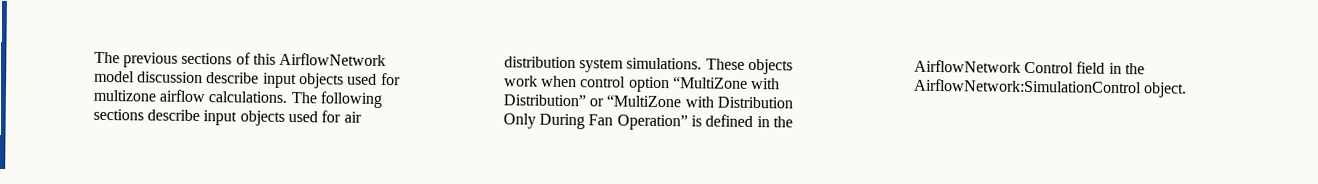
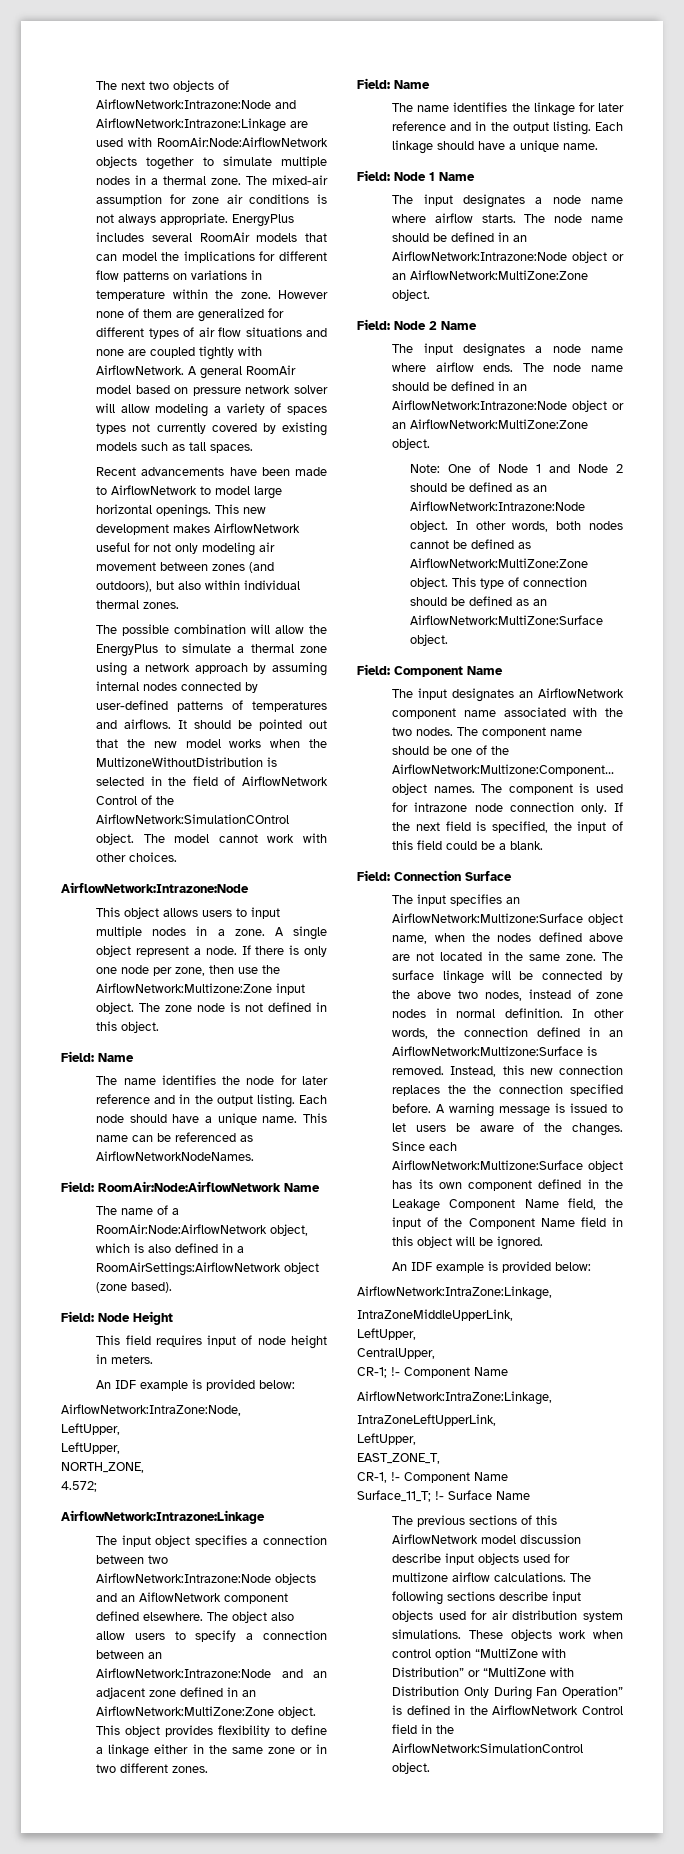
+ The next two objects of AirflowNetwork:Intrazone:Node and AirflowNetwork:Intrazone:Linkage are used with RoomAir:Node:AirflowNetwork objects together to simulate multiple nodes in a thermal zone. The mixed-air assumption for zone air conditions is not always appropriate. EnergyPlus includes several RoomAir models that can model the implications for different flow patterns on variations in temperature within the zone. However none of them are generalized for different types of air flow situations and none are coupled tightly with AirflowNetwork. A general RoomAir model based on pressure network solver will allow modeling a variety of spaces types not currently covered by existing models such as tall spaces.
+ Recent advancements have been made to AirflowNetwork to model large horizontal openings. This new development makes AirflowNetwork useful for not only modeling air movement between zones (and outdoors), but also within individual thermal zones.
+ The possible combination will allow the EnergyPlus to simulate a thermal zone using a network approach by assuming internal nodes connected by user-defined patterns of temperatures and airflows. It should be pointed out that the new model works when the MultizoneWithoutDistribution is selected in the field of AirflowNetwork Control of the AirflowNetwork:SimulationCOntrol object. The model cannot work with other choices.
+ AirflowNetwork:Intrazone:Node
+ This object allows users to input multiple nodes in a zone. A single object represent a node. If there is only one node per zone, then use the AirflowNetwork:Multizone:Zone input object. The zone node is not defined in this object.
+ Field: Name
+ The name identifies the node for later reference and in the output listing. Each node should have a unique name. This name can be referenced as AirflowNetworkNodeNames.
+ Field: RoomAir:Node:AirflowNetwork Name
+ The name of a RoomAir:Node:AirflowNetwork object, which is also defined in a RoomAirSettings:AirflowNetwork object (zone based).
+ Field: Node Height
+ This field requires input of node height in meters.
+ An IDF example is provided below:
+ AirflowNetwork:IntraZone:Node,
+ LeftUpper,
+ LeftUpper,
+ NORTH_ZONE,
+ 4.572;
+ AirflowNetwork:Intrazone:Linkage
+ The input object specifies a connection between two AirflowNetwork:Intrazone:Node objects and an AiflowNetwork component defined elsewhere. The object also allow users to specify a connection between an AirflowNetwork:Intrazone:Node and an adjacent zone defined in an AirflowNetwork:MultiZone:Zone object. This object provides flexibility to define a linkage either in the same zone or in two different zones.
+ Field: Name
+ The name identifies the linkage for later reference and in the output listing. Each linkage should have a unique name.
+ Field: Node 1 Name
+ The input designates a node name where airflow starts. The node name should be defined in an AirflowNetwork:Intrazone:Node object or an AirflowNetwork:MultiZone:Zone object.
+ Field: Node 2 Name
+ The input designates a node name where airflow ends. The node name should be defined in an AirflowNetwork:Intrazone:Node object or an AirflowNetwork:MultiZone:Zone object.
+ Note: One of Node 1 and Node 2 should be defined as an AirflowNetwork:Intrazone:Node object. In other words, both nodes cannot be defined as AirflowNetwork:MultiZone:Zone object. This type of connection should be defined as an AirflowNetwork:MultiZone:Surface object.
+ Field: Component Name
+ The input designates an AirflowNetwork component name associated with the two nodes. The component name should be one of the AirflowNetwork:Multizone:Component… object names. The component is used for intrazone node connection only. If the next field is specified, the input of this field could be a blank.
+ Field: Connection Surface
+ The input specifies an AirflowNetwork:Multizone:Surface object name, when the nodes defined above are not located in the same zone. The surface linkage will be connected by the above two nodes, instead of zone nodes in normal definition. In other words, the connection defined in an AirflowNetwork:Multizone:Surface is removed. Instead, this new connection replaces the the connection specified before. A warning message is issued to let users be aware of the changes. Since each AirflowNetwork:Multizone:Surface object has its own component defined in the Leakage Component Name field, the input of the Component Name field in this object will be ignored.
+ An IDF example is provided below:
+ AirflowNetwork:IntraZone:Linkage,
+ IntraZoneMiddleUpperLink,
+ LeftUpper,
+ CentralUpper,
+ CR-1; !- Component Name
+ AirflowNetwork:IntraZone:Linkage,
+ IntraZoneLeftUpperLink,
+ LeftUpper,
+ EAST_ZONE_T,
+ CR-1, !- Component Name
+ Surface_11_T; !- Surface Name

